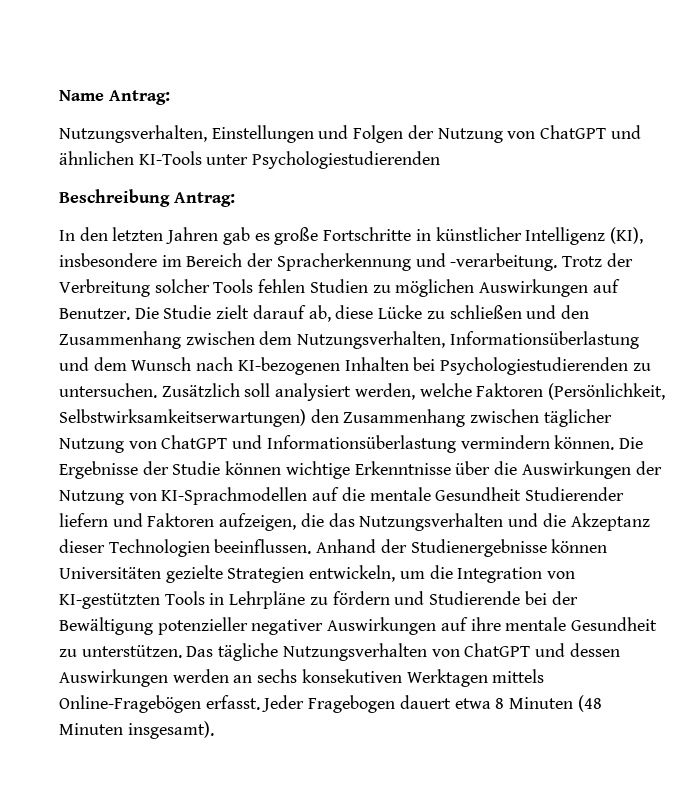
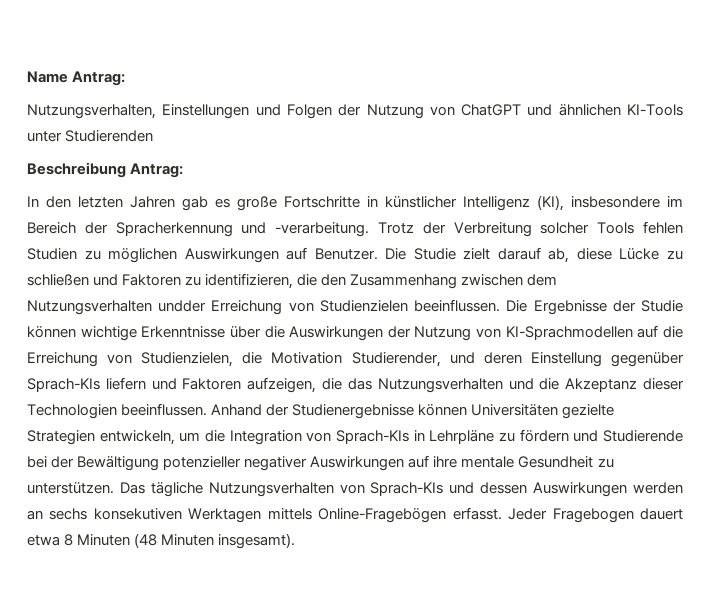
- Nutzungsverhalten, Einstellungen und Folgen der Nutzung von ChatGPT und ähnlichen KI-Tools unter Psychologiestudierenden
+ Nutzungsverhalten, Einstellungen und Folgen der Nutzung von ChatGPT und ähnlichen KI-Tools unter Studierenden
- Die Studie zielt darauf ab, diese Lücke zu schließen und den Zusammenhang zwischen dem Nutzungsverhalten, Informationsüberlastung und dem Wunsch nach KI-bezogenen Inhalten bei Psychologiestudierenden zu untersuchen. Zusätzlich soll analysiert werden, welche Faktoren (Persönlichkeit, Selbstwirksamkeitserwartungen) den Zusammenhang zwischen täglicher Nutzung von ChatGPT und Informationsüberlastung vermindern können.
+ Die Studie zielt darauf ab, diese Lücke zu schließen und Faktoren zu identifizieren, die den Zusammenhang zwischen dem Nutzungsverhalten undder Erreichung von Studienzielen beeinflussen.
- Die Ergebnisse der Studie können wichtige Erkenntnisse über die Auswirkungen der Nutzung von KI-Sprachmodellen auf die mentale Gesundheit Studierender liefern und Faktoren aufzeigen, die das Nutzungsverhalten und die Akzeptanz dieser Technologien beeinflussen.
+ Die Ergebnisse der Studie können wichtige Erkenntnisse über die Auswirkungen der Nutzung von KI-Sprachmodellen auf die Erreichung von Studienzielen, die Motivation Studierender, und deren Einstellung gegenüber Sprach-KIs liefern und Faktoren aufzeigen, die das Nutzungsverhalten und die Akzeptanz dieser Technologien beeinflussen.
- Anhand der Studienergebnisse können Universitäten gezielte Strategien entwickeln, um die Integration von KI-gestützten Tools in Lehrpläne zu fördern und Studierende bei der Bewältigung potenzieller negativer Auswirkungen auf ihre mentale Gesundheit zu unterstützen.
+ Anhand der Studienergebnisse können Universitäten gezielte Strategien entwickeln, um die Integration von Sprach-KIs in Lehrpläne zu fördern und Studierende bei der Bewältigung potenzieller negativer Auswirkungen auf ihre mentale Gesundheit zu unterstützen.
- Das tägliche Nutzungsverhalten von ChatGPT und dessen Auswirkungen werden an sechs konsekutiven Werktagen mittels Online-Fragebögen erfasst.
+ Das tägliche Nutzungsverhalten von Sprach-KIs und dessen Auswirkungen werden an sechs konsekutiven Werktagen mittels Online-Fragebögen erfasst.

